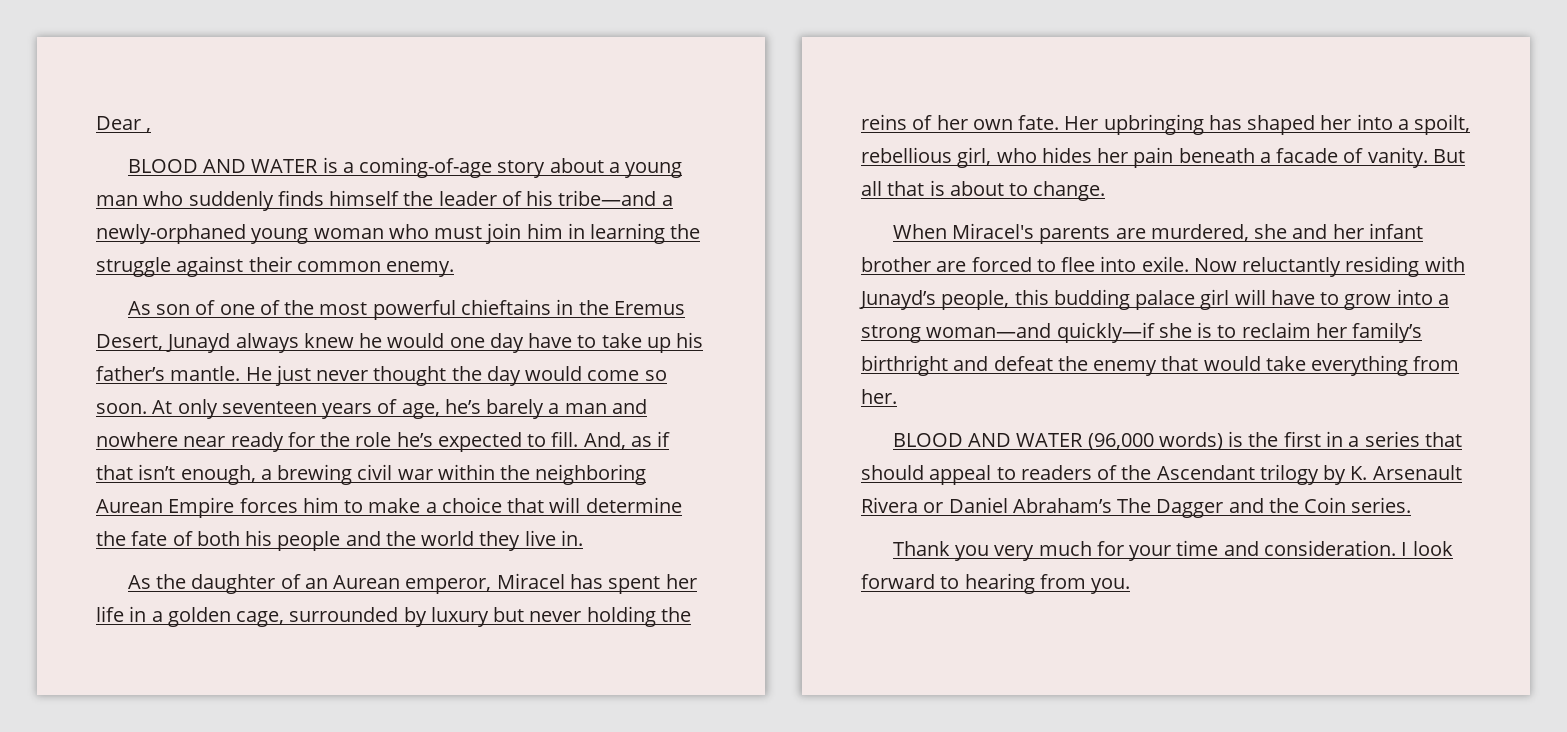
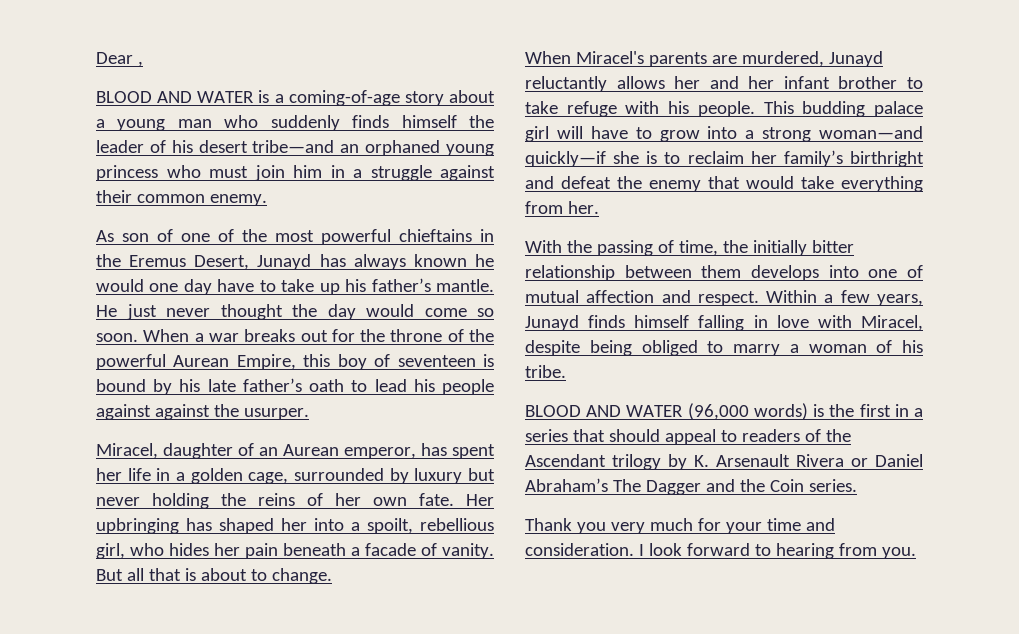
- BLOOD AND WATER is a coming-of-age story about a young man who suddenly finds himself the leader of his tribe—and a newly-orphaned young woman who must join him in learning the struggle against their common enemy.
+ BLOOD AND WATER is a coming-of-age story about a young man who suddenly finds himself the leader of his desert tribe—and an orphaned young princess who must join him in a struggle against their common enemy.
- As son of one of the most powerful chieftains in the Eremus Desert, Junayd always knew he would one day have to take up his father’s mantle.
+ As son of one of the most powerful chieftains in the Eremus Desert, Junayd has always known he would one day have to take up his father’s mantle.
- At only seventeen years of age, he’s barely a man and nowhere near ready for the role he’s expected to fill. And, as if that isn’t enough, a brewing civil war within the neighboring Aurean Empire forces him to make a choice that will determine the fate of both his people and the world they live in.
- As the daughter of an Aurean emperor, Miracel has spent her life in a golden cage, surrounded by luxury but never holding the reins of her own fate.
+ When a war breaks out for the throne of the powerful Aurean Empire, this boy of seventeen is bound by his late father’s oath to lead his people against against the usurper.
+ Miracel, daughter of an Aurean emperor, has spent her life in a golden cage, surrounded by luxury but never holding the reins of her own fate.
- When Miracel's parents are murdered, she and her infant brother are forced to flee into exile. Now reluctantly residing with Junayd’s people, this budding palace girl will have to grow into a strong woman—and quickly—if she is to reclaim her family’s birthright and defeat the enemy that would take everything from her.
+ When Miracel's parents are murdered, Junayd reluctantly allows her and her infant brother to take refuge with his people. This budding palace girl will have to grow into a strong woman—and quickly—if she is to reclaim her family’s birthright and defeat the enemy that would take everything from her.
+ With the passing of time, the initially bitter relationship between them develops into one of mutual affection and respect. Within a few years, Junayd finds himself falling in love with Miracel, despite being obliged to marry a woman of his tribe.

